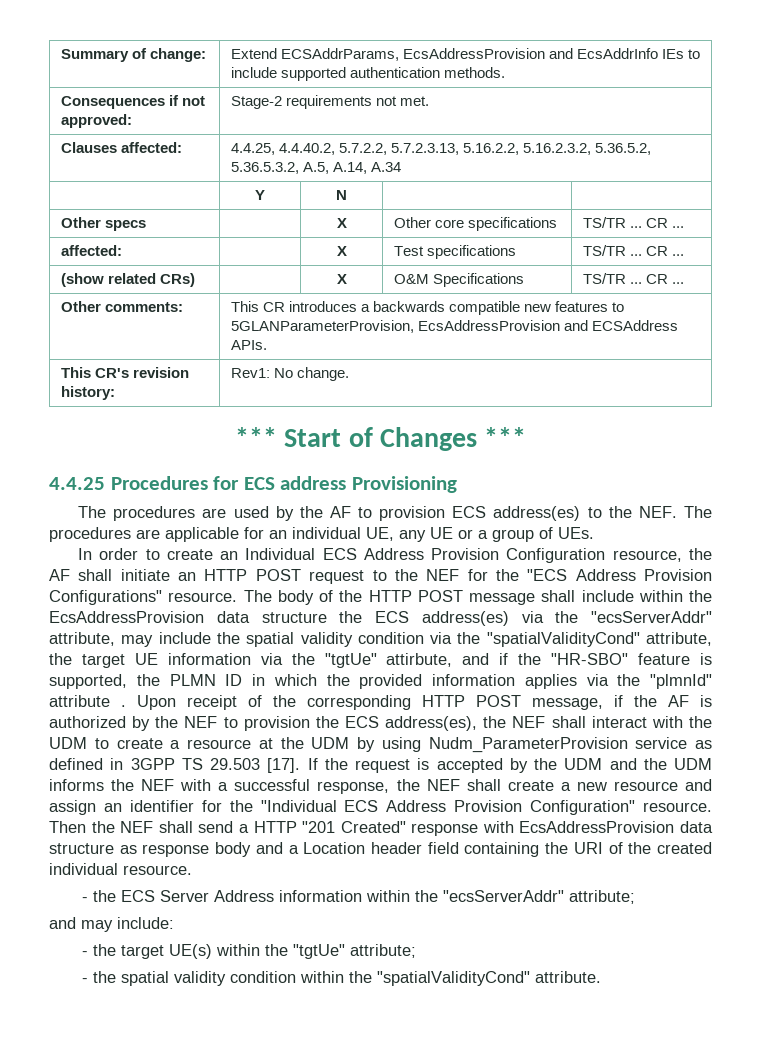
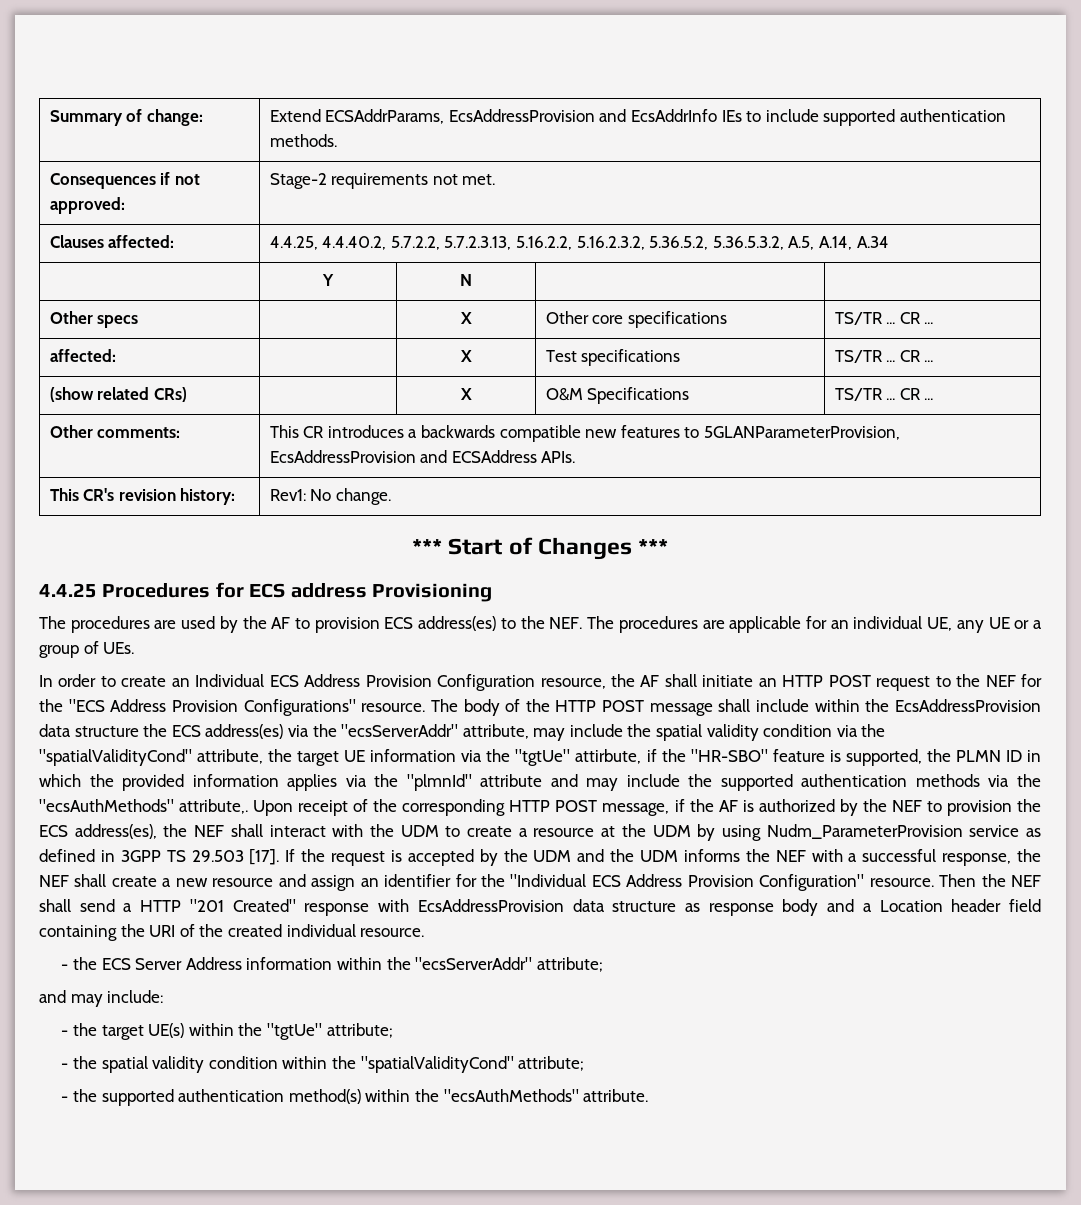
- The body of the HTTP POST message shall include within the EcsAddressProvision data structure the ECS address(es) via the "ecsServerAddr" attribute, may include the spatial validity condition via the "spatialValidityCond" attribute, the target UE information via the "tgtUe" attirbute, and if the "HR-SBO" feature is supported, the PLMN ID in which the provided information applies via the "plmnId" attribute .
+ The body of the HTTP POST message shall include within the EcsAddressProvision data structure the ECS address(es) via the "ecsServerAddr" attribute, may include the spatial validity condition via the "spatialValidityCond" attribute, the target UE information via the "tgtUe" attirbute, if the "HR-SBO" feature is supported, the PLMN ID in which the provided information applies via the "plmnId" attribute and may include the supported authentication methods via the "ecsAuthMethods" attribute,.
- - the spatial validity condition within the "spatialValidityCond" attribute.
+ - the spatial validity condition within the "spatialValidityCond" attribute;
+ - the supported authentication method(s) within the "ecsAuthMethods" attribute.

